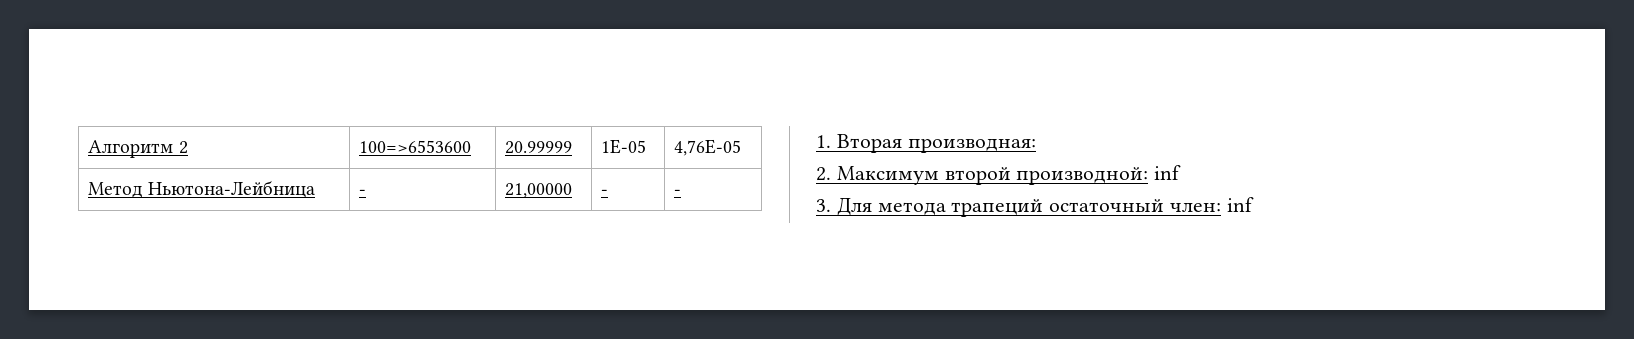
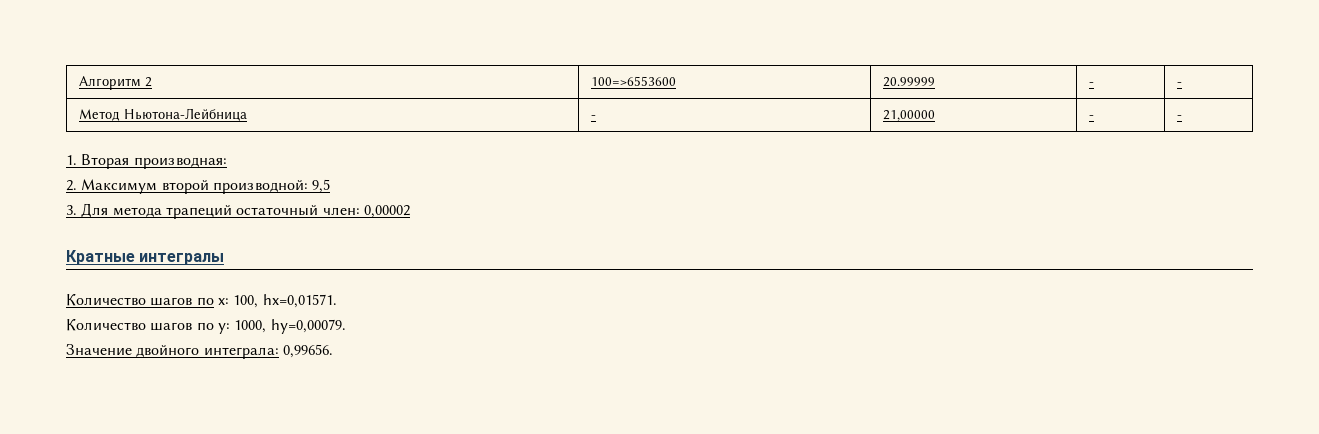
- Алгоритм 2 | 100=>6553600 | 20.99999 | 1E-05 | 4,76E-05
+ Алгоритм 2 | 100=>6553600 | 20.99999 | - | -
- 2. Максимум второй производной: inf
+ 2. Максимум второй производной: 9,5
- 3. Для метода трапеций остаточный член: inf
+ 3. Для метода трапеций остаточный член: 0,00002
+ Кратные интегралы
+ Количество шагов по x: 100, hx=0,01571.
+ Количество шагов по y: 1000, hy=0,00079.
+ Значение двойного интеграла: 0,99656.

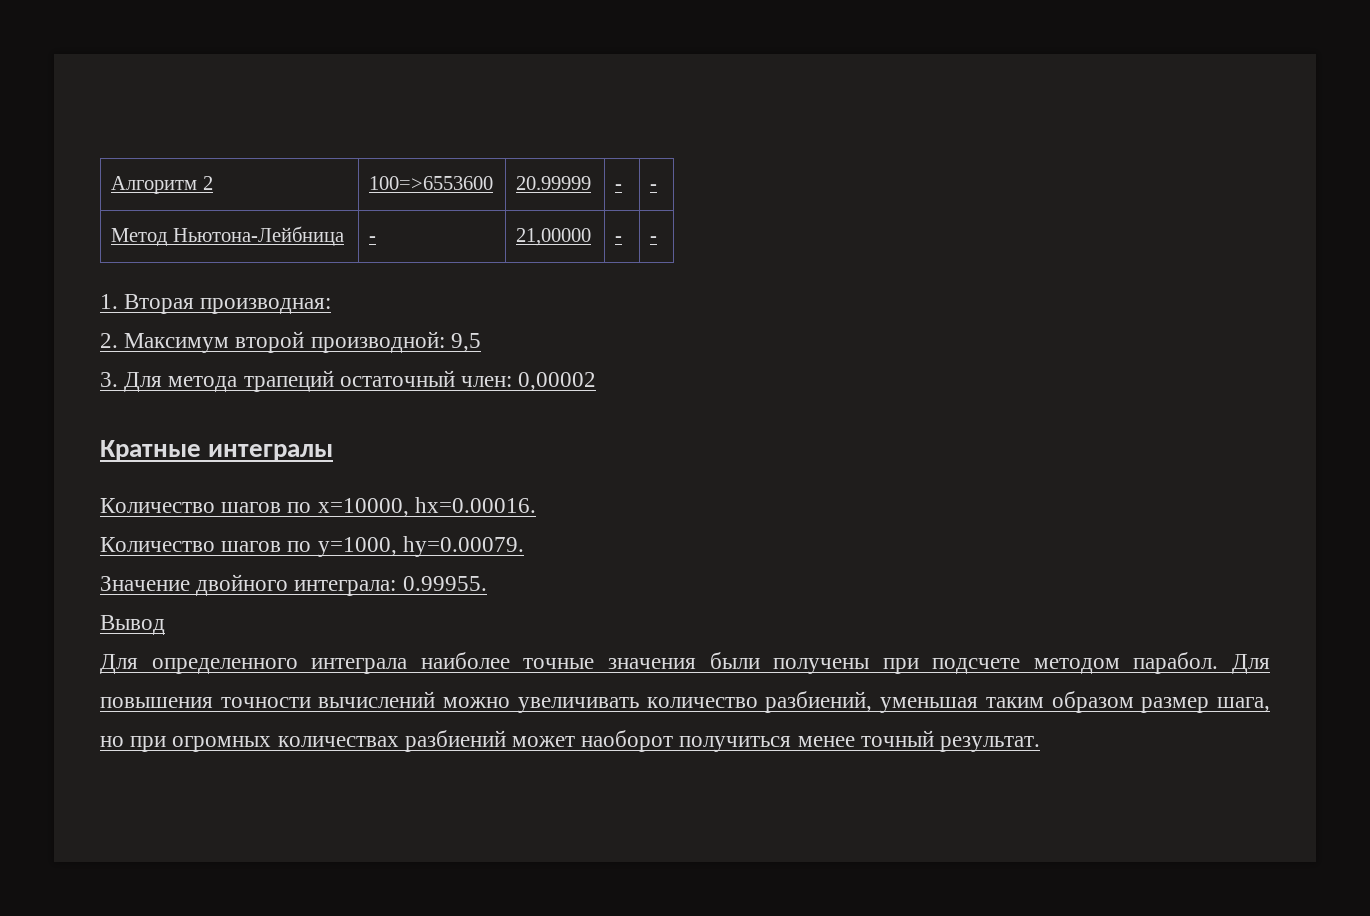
- Количество шагов по x: 100, hx=0,01571.
- Количество шагов по y: 1000, hy=0,00079.
+ Количество шагов по x=10000, hx=0.00016.
+ Количество шагов по y=1000, hy=0.00079.
- Значение двойного интеграла: 0,99656.
+ Значение двойного интеграла: 0.99955.
+ Вывод
+ Для определенного интеграла наиболее точные значения были получены при подсчете методом парабол. Для повышения точности вычислений можно увеличивать количество разбиений, уменьшая таким образом размер шага, но при огромных количествах разбиений может наоборот получиться менее точный результат.

